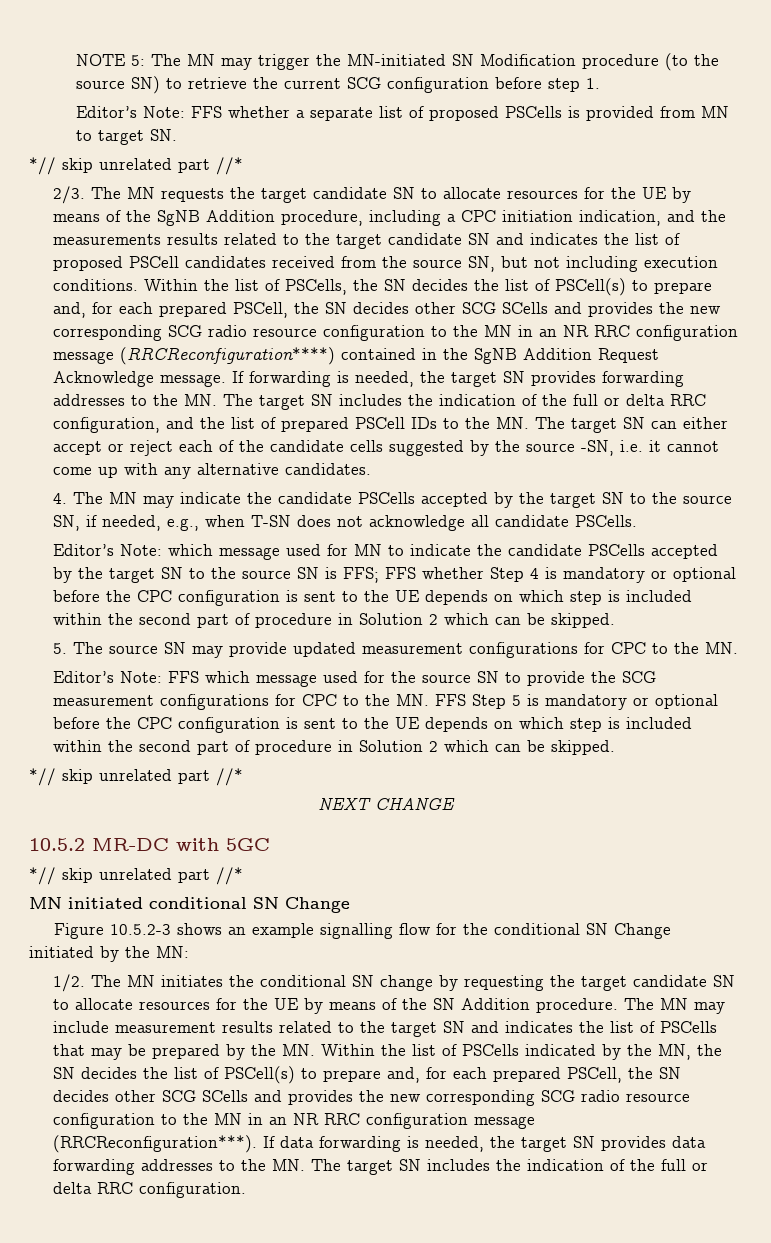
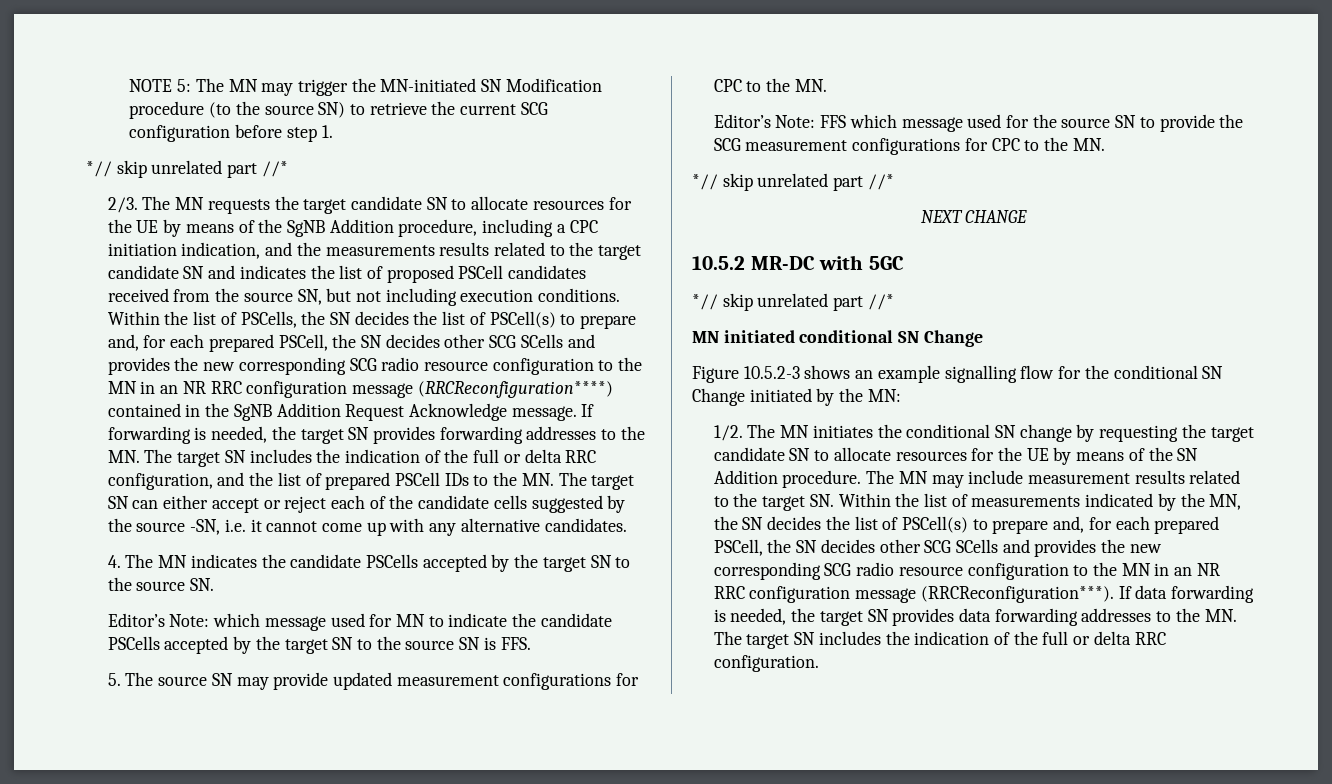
- Editor’s Note: FFS whether a separate list of proposed PSCells is provided from MN to target SN.
- 4. The MN may indicate the candidate PSCells accepted by the target SN to the source SN, if needed, e.g., when T-SN does not acknowledge all candidate PSCells.
+ 4. The MN indicates the candidate PSCells accepted by the target SN to the source SN.
- Editor’s Note: which message used for MN to indicate the candidate PSCells accepted by the target SN to the source SN is FFS; FFS whether Step 4 is mandatory or optional before the CPC configuration is sent to the UE depends on which step is included within the second part of procedure in Solution 2 which can be skipped.
+ Editor’s Note: which message used for MN to indicate the candidate PSCells accepted by the target SN to the source SN is FFS.
- Editor’s Note: FFS which message used for the source SN to provide the SCG measurement configurations for CPC to the MN. FFS Step 5 is mandatory or optional before the CPC configuration is sent to the UE depends on which step is included within the second part of procedure in Solution 2 which can be skipped.
+ Editor’s Note: FFS which message used for the source SN to provide the SCG measurement configurations for CPC to the MN.
- The MN may include measurement results related to the target SN and indicates the list of PSCells that may be prepared by the MN. Within the list of PSCells indicated by the MN, the SN decides the list of PSCell(s) to prepare and, for each prepared PSCell, the SN decides other SCG SCells and provides the new corresponding SCG radio resource configuration to the MN in an NR RRC configuration message (RRCReconfiguration***).
+ The MN may include measurement results related to the target SN. Within the list of measurements indicated by the MN, the SN decides the list of PSCell(s) to prepare and, for each prepared PSCell, the SN decides other SCG SCells and provides the new corresponding SCG radio resource configuration to the MN in an NR RRC configuration message (RRCReconfiguration***).

